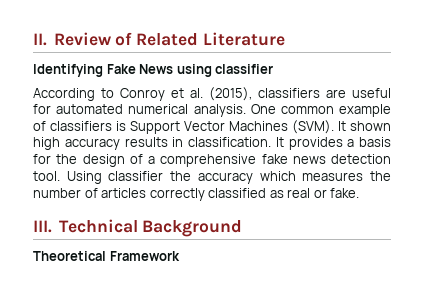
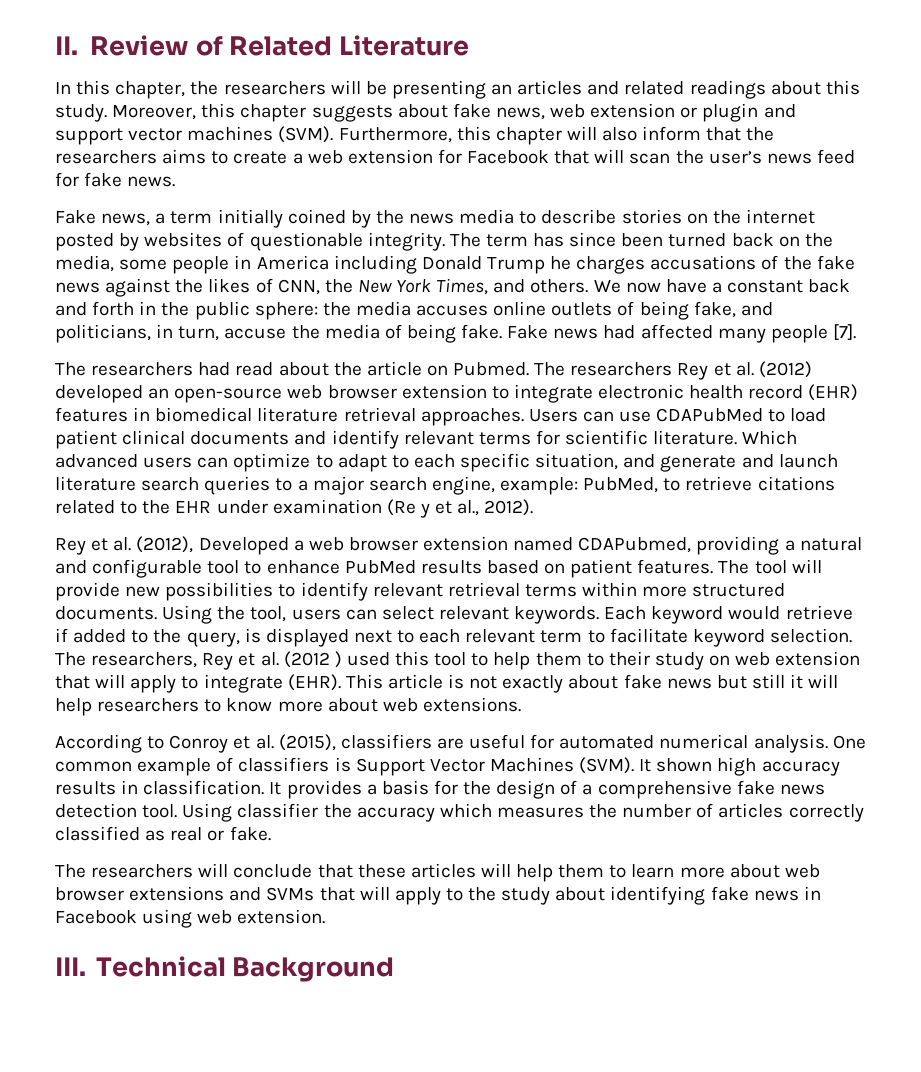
- Identifying Fake News using classifier
+ In this chapter, the researchers will be presenting an articles and related readings about this study. Moreover, this chapter suggests about fake news, web extension or plugin and support vector machines (SVM). Furthermore, this chapter will also inform that the researchers aims to create a web extension for Facebook that will scan the user’s news feed for fake news.
+ Fake news, a term initially coined by the news media to describe stories on the internet posted by websites of questionable integrity. The term has since been turned back on the media, some people in America including Donald Trump he charges accusations of the fake news against the likes of CNN, the New York Times, and others. We now have a constant back and forth in the public sphere: the media accuses online outlets of being fake, and politicians, in turn, accuse the media of being fake. Fake news had affected many people [7].
+ The researchers had read about the article on Pubmed. The researchers Rey et al. (2012) developed an open-source web browser extension to integrate electronic health record (EHR) features in biomedical literature retrieval approaches. Users can use CDAPubMed to load patient clinical documents and identify relevant terms for scientific literature. Which advanced users can optimize to adapt to each specific situation, and generate and launch literature search queries to a major search engine, example: PubMed, to retrieve citations related to the EHR under examination (Re y et al., 2012).
+ Rey et al. (2012), Developed a web browser extension named CDAPubmed, providing a natural and configurable tool to enhance PubMed results based on patient features. The tool will provide new possibilities to identify relevant retrieval terms within more structured documents. Using the tool, users can select relevant keywords. Each keyword would retrieve if added to the query, is displayed next to each relevant term to facilitate keyword selection. The researchers, Rey et al. (2012 ) used this tool to help them to their study on web extension that will apply to integrate (EHR). This article is not exactly about fake news but still it will help researchers to know more about web extensions.
+ The researchers will conclude that these articles will help them to learn more about web browser extensions and SVMs that will apply to the study about identifying fake news in Facebook using web extension.
- Theoretical Framework

